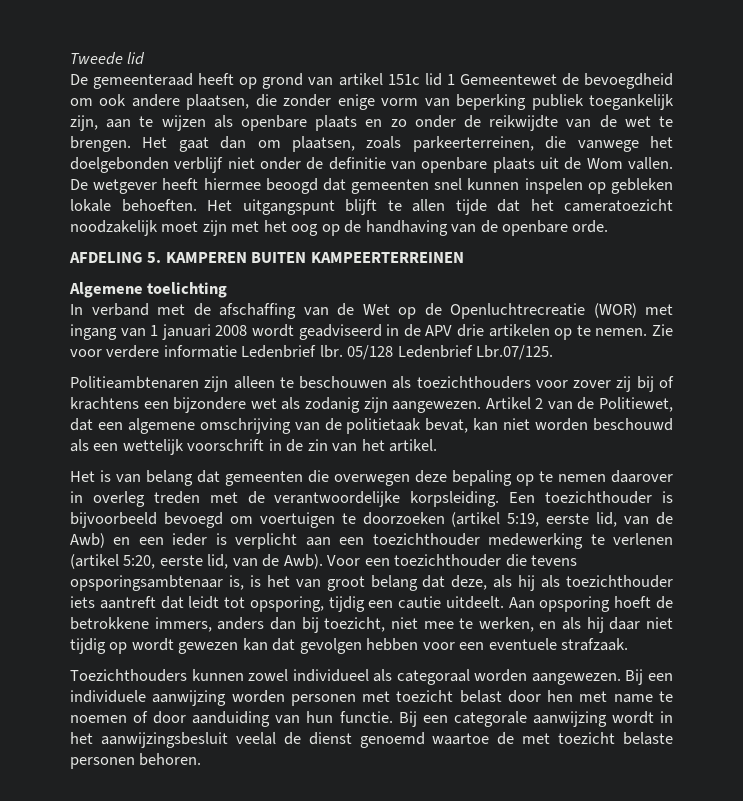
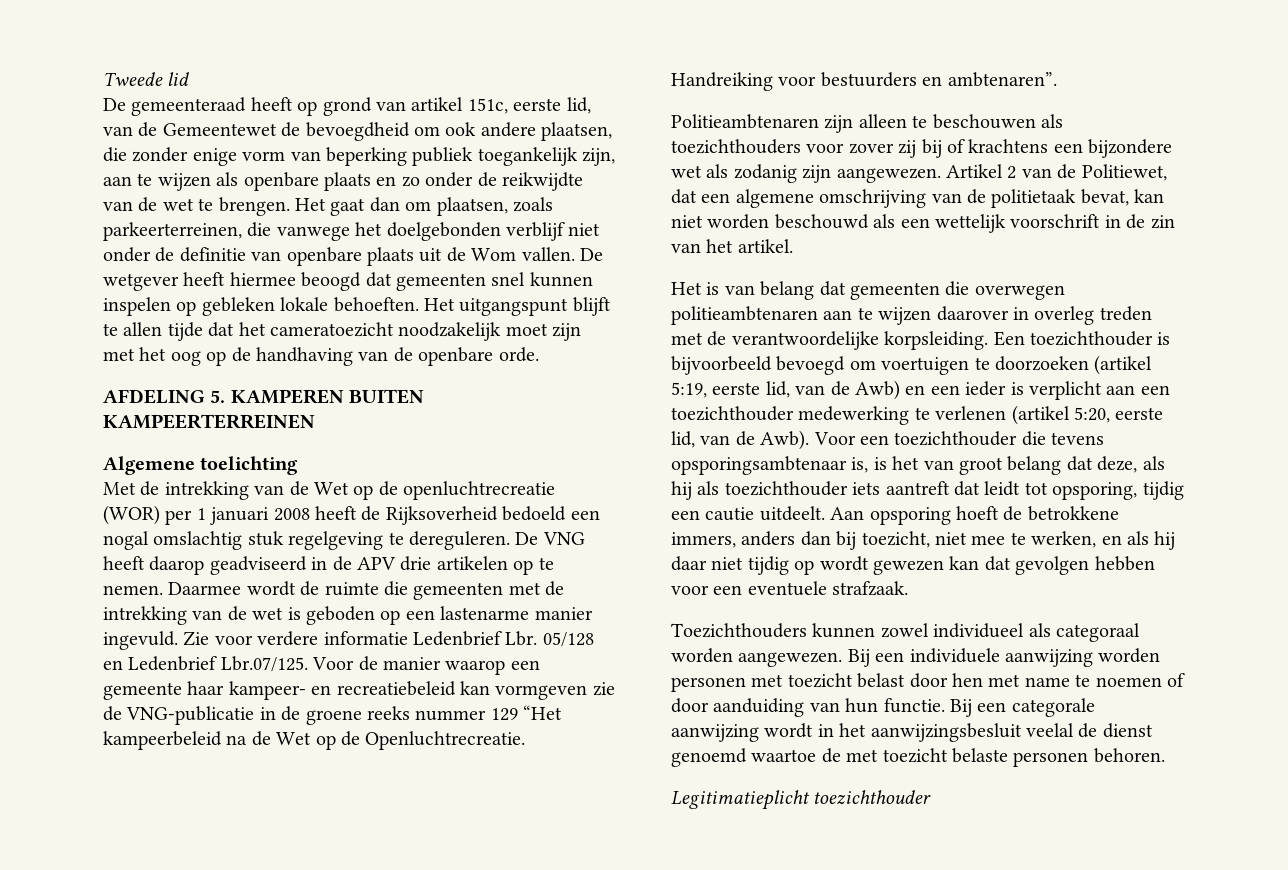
- De gemeenteraad heeft op grond van artikel 151c lid 1 Gemeentewet de bevoegdheid om ook andere plaatsen, die zonder enige vorm van beperking publiek toegankelijk zijn, aan te wijzen als openbare plaats en zo onder de reikwijdte van de wet te brengen.
+ De gemeenteraad heeft op grond van artikel 151c, eerste lid, van de Gemeentewet de bevoegdheid om ook andere plaatsen, die zonder enige vorm van beperking publiek toegankelijk zijn, aan te wijzen als openbare plaats en zo onder de reikwijdte van de wet te brengen.
- In verband met de afschaffing van de Wet op de Openluchtrecreatie (WOR) met ingang van 1 januari 2008 wordt geadviseerd in de APV drie artikelen op te nemen.
+ Met de intrekking van de Wet op de openluchtrecreatie (WOR) per 1 januari 2008 heeft de Rijksoverheid bedoeld een nogal omslachtig stuk regelgeving te dereguleren. De VNG heeft daarop geadviseerd in de APV drie artikelen op te nemen.
+ Daarmee wordt de ruimte die gemeenten met de intrekking van de wet is geboden op een lastenarme manier ingevuld.
- Zie voor verdere informatie Ledenbrief lbr. 05/128 Ledenbrief Lbr.07/125.
+ Zie voor verdere informatie Ledenbrief Lbr. 05/128 en Ledenbrief Lbr.07/125. Voor de manier waarop een gemeente haar kampeer- en recreatiebeleid kan vormgeven zie de VNG-publicatie in de groene reeks nummer 129 “Het kampeerbeleid na de Wet op de Openluchtrecreatie. Handreiking voor bestuurders en ambtenaren”.
- Het is van belang dat gemeenten die overwegen deze bepaling op te nemen daarover in overleg treden met de verantwoordelijke korpsleiding.
+ Het is van belang dat gemeenten die overwegen politieambtenaren aan te wijzen daarover in overleg treden met de verantwoordelijke korpsleiding.
+ Legitimatieplicht toezichthouder

